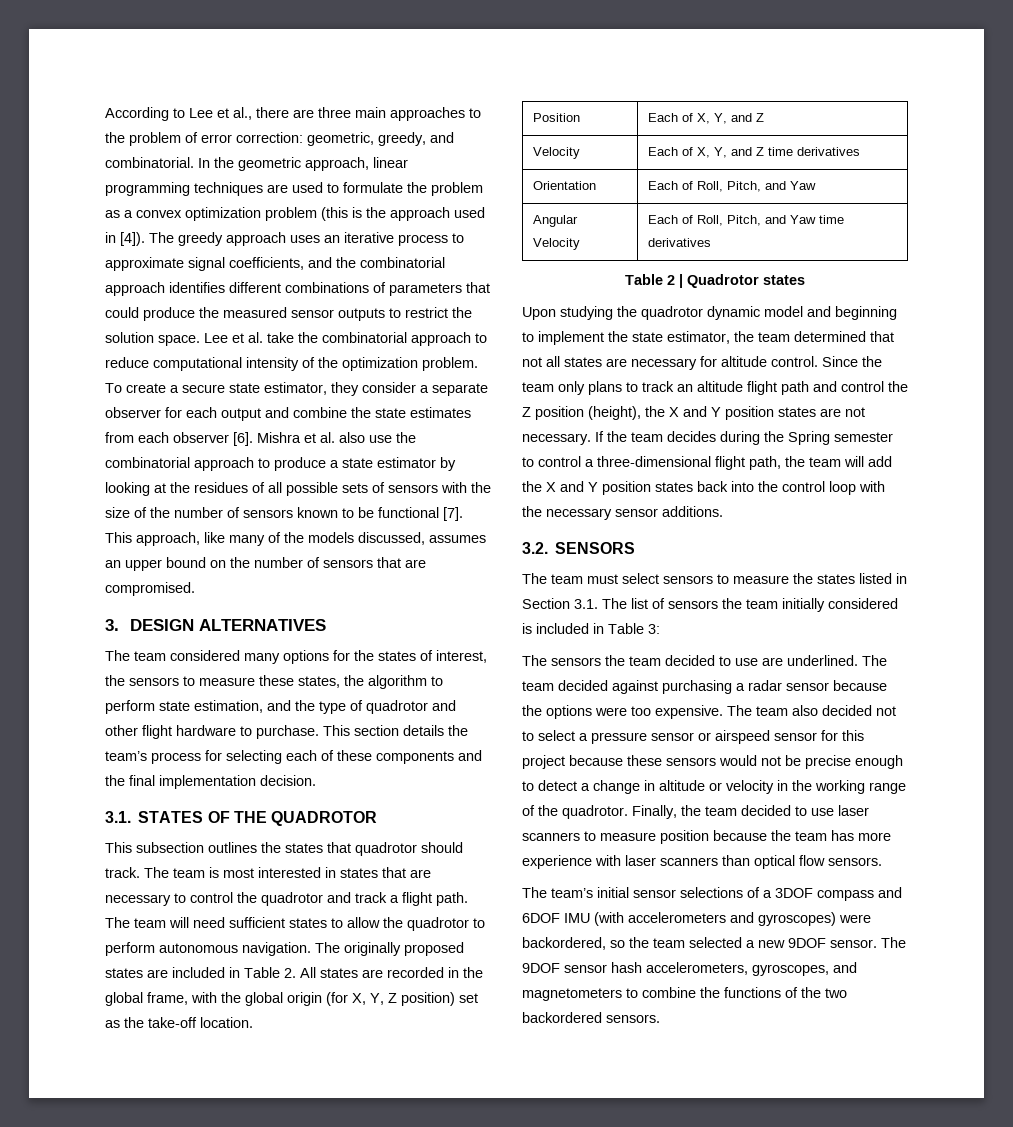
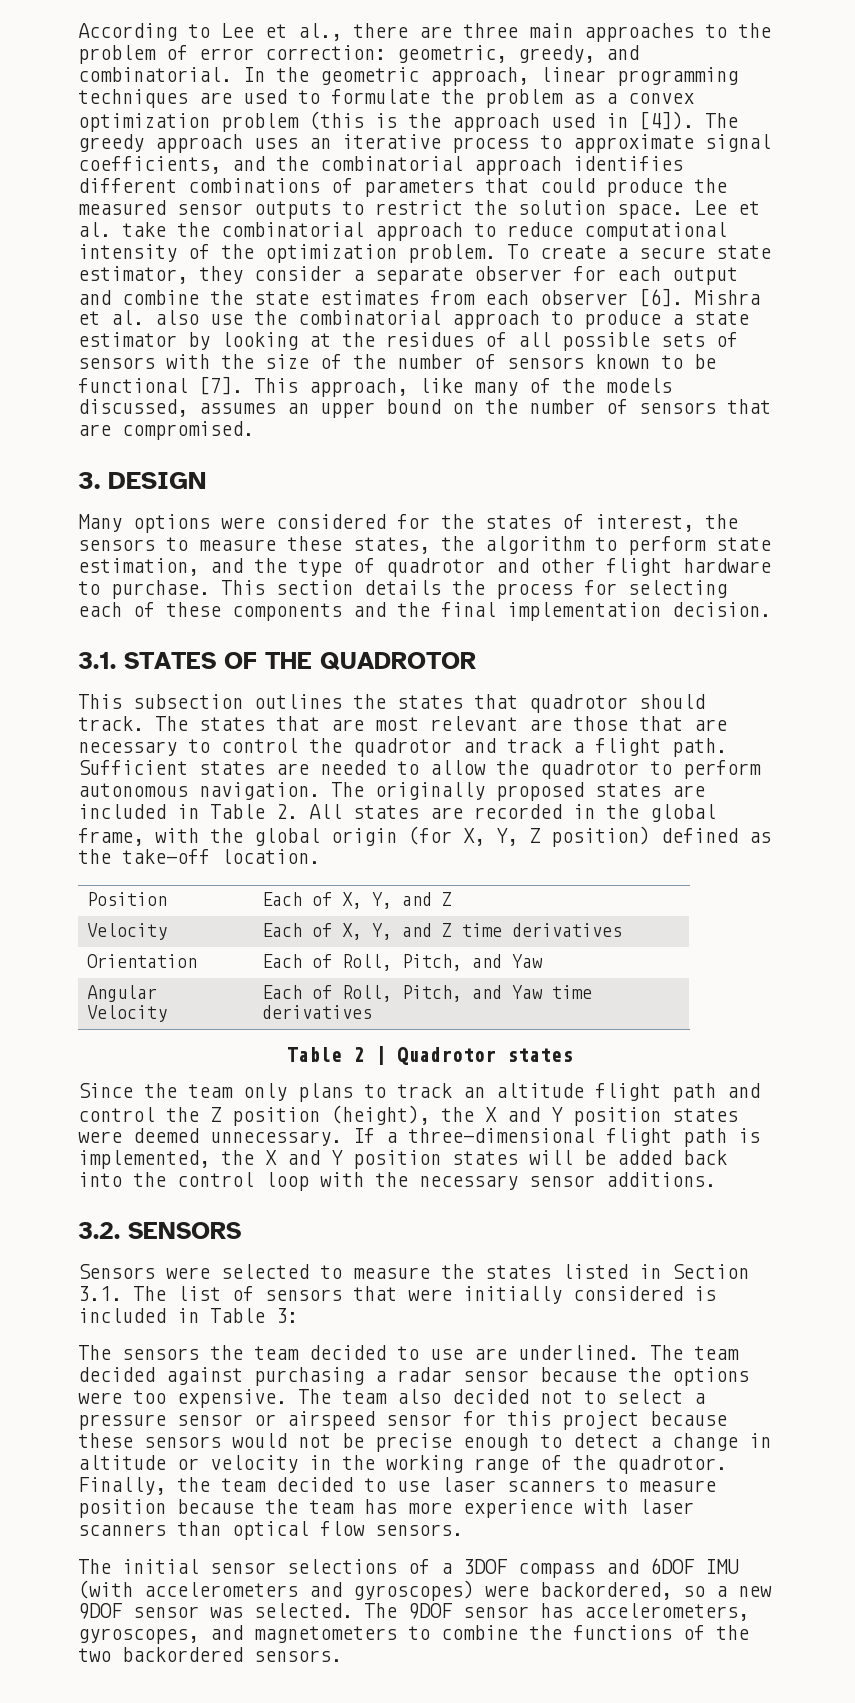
- 3. DESIGN ALTERNATIVES
- The team considered many options for the states of interest, the sensors to measure these states, the algorithm to perform state estimation, and the type of quadrotor and other flight hardware to purchase.
+ 3. DESIGN
+ Many options were considered for the states of interest, the sensors to measure these states, the algorithm to perform state estimation, and the type of quadrotor and other flight hardware to purchase.
- This section details the team’s process for selecting each of these components and the final implementation decision.
+ This section details the process for selecting each of these components and the final implementation decision.
- The team is most interested in states that are necessary to control the quadrotor and track a flight path.
+ The states that are most relevant are those that are necessary to control the quadrotor and track a flight path.
- The team will need sufficient states to allow the quadrotor to perform autonomous navigation.
+ Sufficient states are needed to allow the quadrotor to perform autonomous navigation.
- The originally proposed states are included in Table 2. All states are recorded in the global frame, with the global origin (for X, Y, Z position) set as the take-off location.
+ The originally proposed states are included in Table 2. All states are recorded in the global frame, with the global origin (for X, Y, Z position) defined as the take-off location.
- Upon studying the quadrotor dynamic model and beginning to implement the state estimator, the team determined that not all states are necessary for altitude control. Since the team only plans to track an altitude flight path and control the Z position (height), the X and Y position states are not necessary. If the team decides during the Spring semester to control a three-dimensional flight path, the team will add the X and Y position states back into the control loop with the necessary sensor additions.
+ Since the team only plans to track an altitude flight path and control the Z position (height), the X and Y position states were deemed unnecessary. If a three-dimensional flight path is implemented, the X and Y position states will be added back into the control loop with the necessary sensor additions.
- The team must select sensors to measure the states listed in Section 3.1. The list of sensors the team initially considered is included in Table 3:
+ Sensors were selected to measure the states listed in Section 3.1. The list of sensors that were initially considered is included in Table 3:
- The team’s initial sensor selections of a 3DOF compass and 6DOF IMU (with accelerometers and gyroscopes) were backordered, so the team selected a new 9DOF sensor.
+ The initial sensor selections of a 3DOF compass and 6DOF IMU (with accelerometers and gyroscopes) were backordered, so a new 9DOF sensor was selected.
- The 9DOF sensor hash accelerometers, gyroscopes, and magnetometers to combine the functions of the two backordered sensors.
+ The 9DOF sensor has accelerometers, gyroscopes, and magnetometers to combine the functions of the two backordered sensors.

